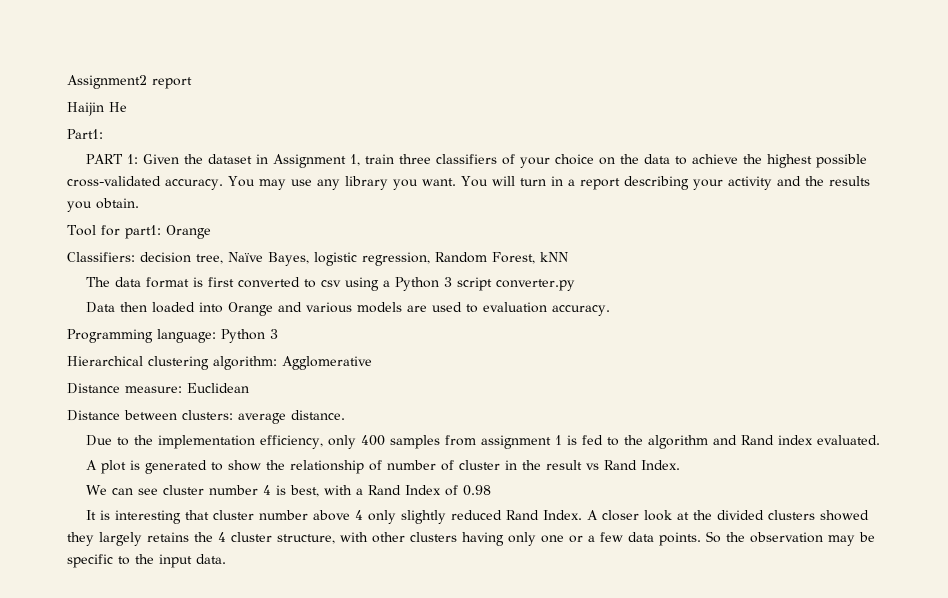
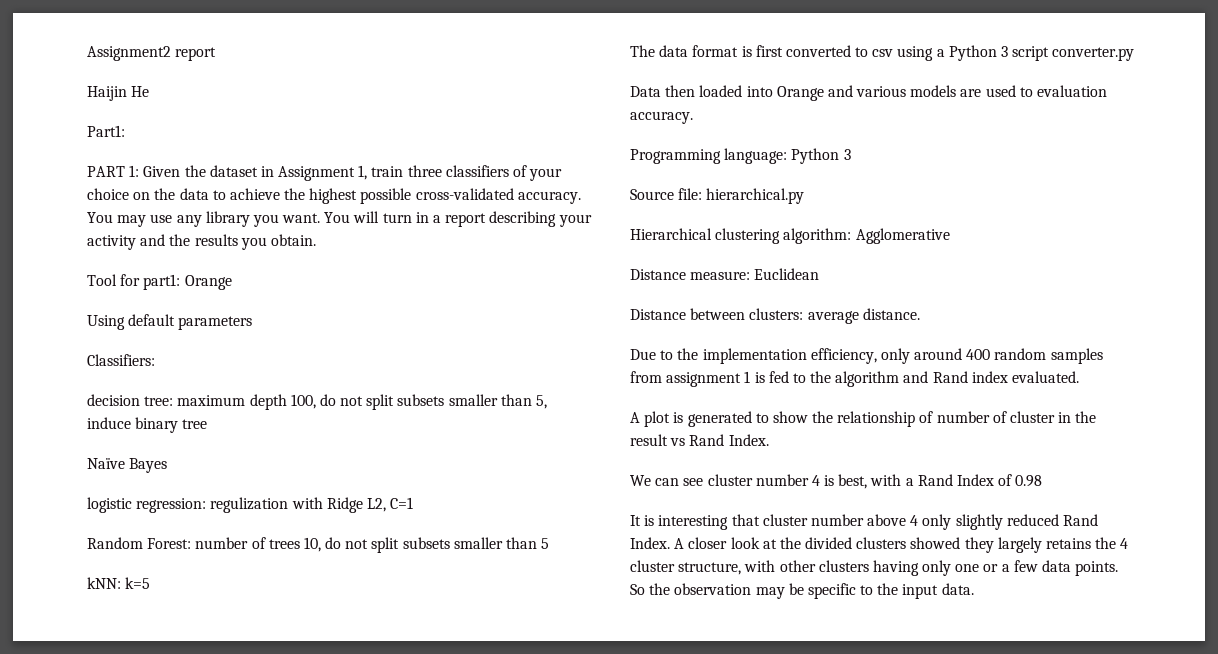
- Classifiers: decision tree, Naïve Bayes, logistic regression, Random Forest, kNN
+ Using default parameters
+ Classifiers:
+ decision tree: maximum depth 100, do not split subsets smaller than 5, induce binary tree
+ Naïve Bayes
+ logistic regression: regulization with Ridge L2, C=1
+ Random Forest: number of trees 10, do not split subsets smaller than 5
+ kNN: k=5
+ Source file: hierarchical.py
- Due to the implementation efficiency, only 400 samples from assignment 1 is fed to the algorithm and Rand index evaluated.
+ Due to the implementation efficiency, only around 400 random samples from assignment 1 is fed to the algorithm and Rand index evaluated.

